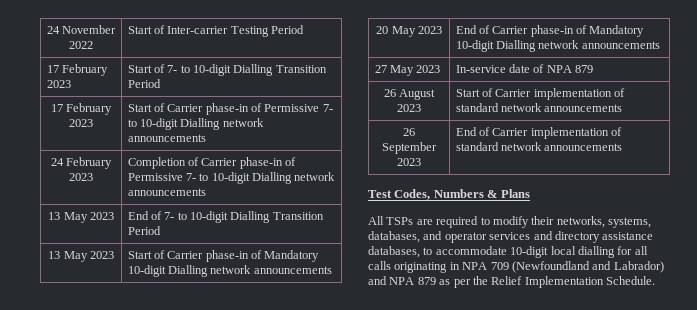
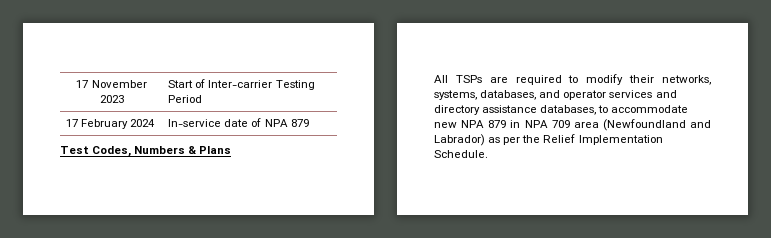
- 24 November 2022 | Start of Inter-carrier Testing Period
+ 17 November 2023 | Start of Inter-carrier Testing Period
- 17 February 2023 | Start of 7- to 10-digit Dialling Transition Period
- 17 February 2023 | Start of Carrier phase-in of Permissive 7- to 10-digit Dialling network announcements
- 24 February 2023 | Completion of Carrier phase-in of Permissive 7- to 10-digit Dialling network announcements
- 13 May 2023 | End of 7- to 10-digit Dialling Transition Period
- 13 May 2023 | Start of Carrier phase-in of Mandatory 10-digit Dialling network announcements
- 20 May 2023 | End of Carrier phase-in of Mandatory 10-digit Dialling network announcements
- 27 May 2023 | In-service date of NPA 879
+ 17 February 2024 | In-service date of NPA 879
- 26 August 2023 | Start of Carrier implementation of standard network announcements
- 26 September 2023 | End of Carrier implementation of standard network announcements
- All TSPs are required to modify their networks, systems, databases, and operator services and directory assistance databases, to accommodate 10-digit local dialling for all calls originating in NPA 709 (Newfoundland and Labrador) and NPA 879 as per the Relief Implementation Schedule.
+ All TSPs are required to modify their networks, systems, databases, and operator services and directory assistance databases, to accommodate new NPA 879 in NPA 709 area (Newfoundland and Labrador) as per the Relief Implementation Schedule.

